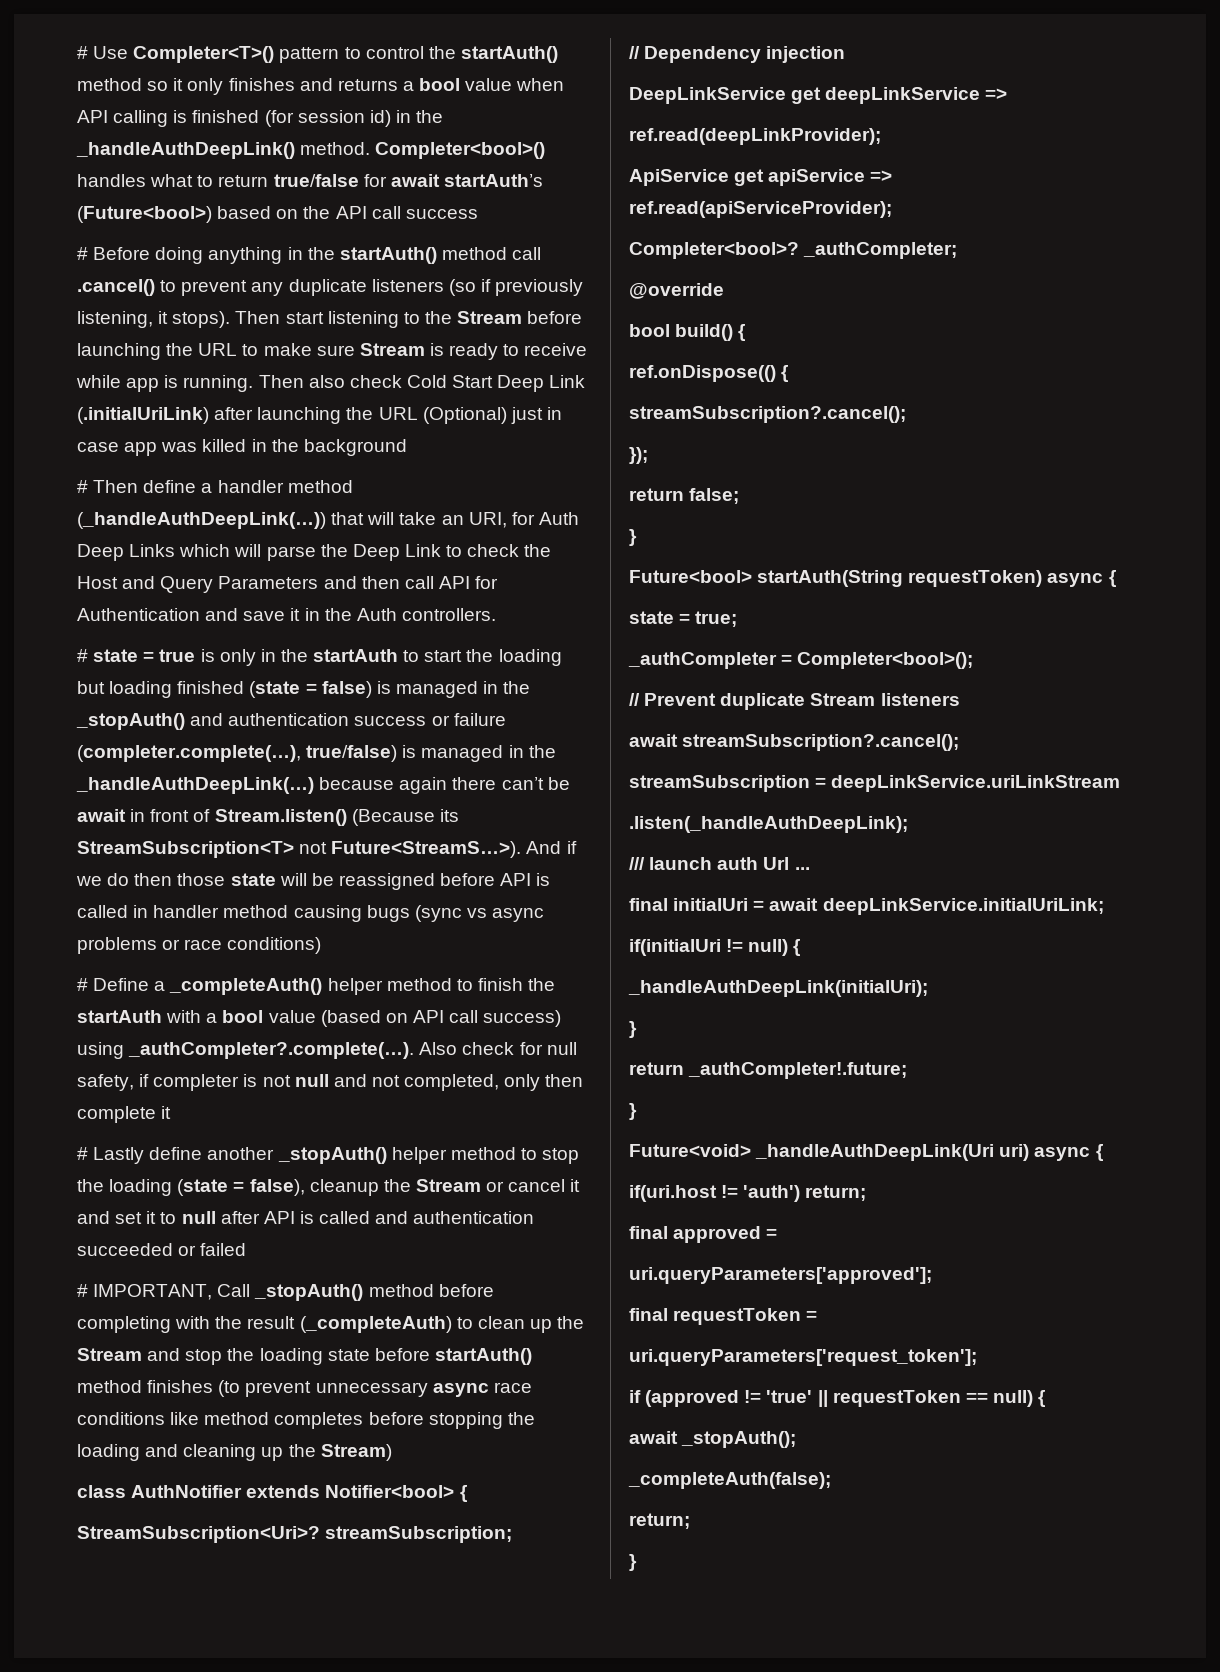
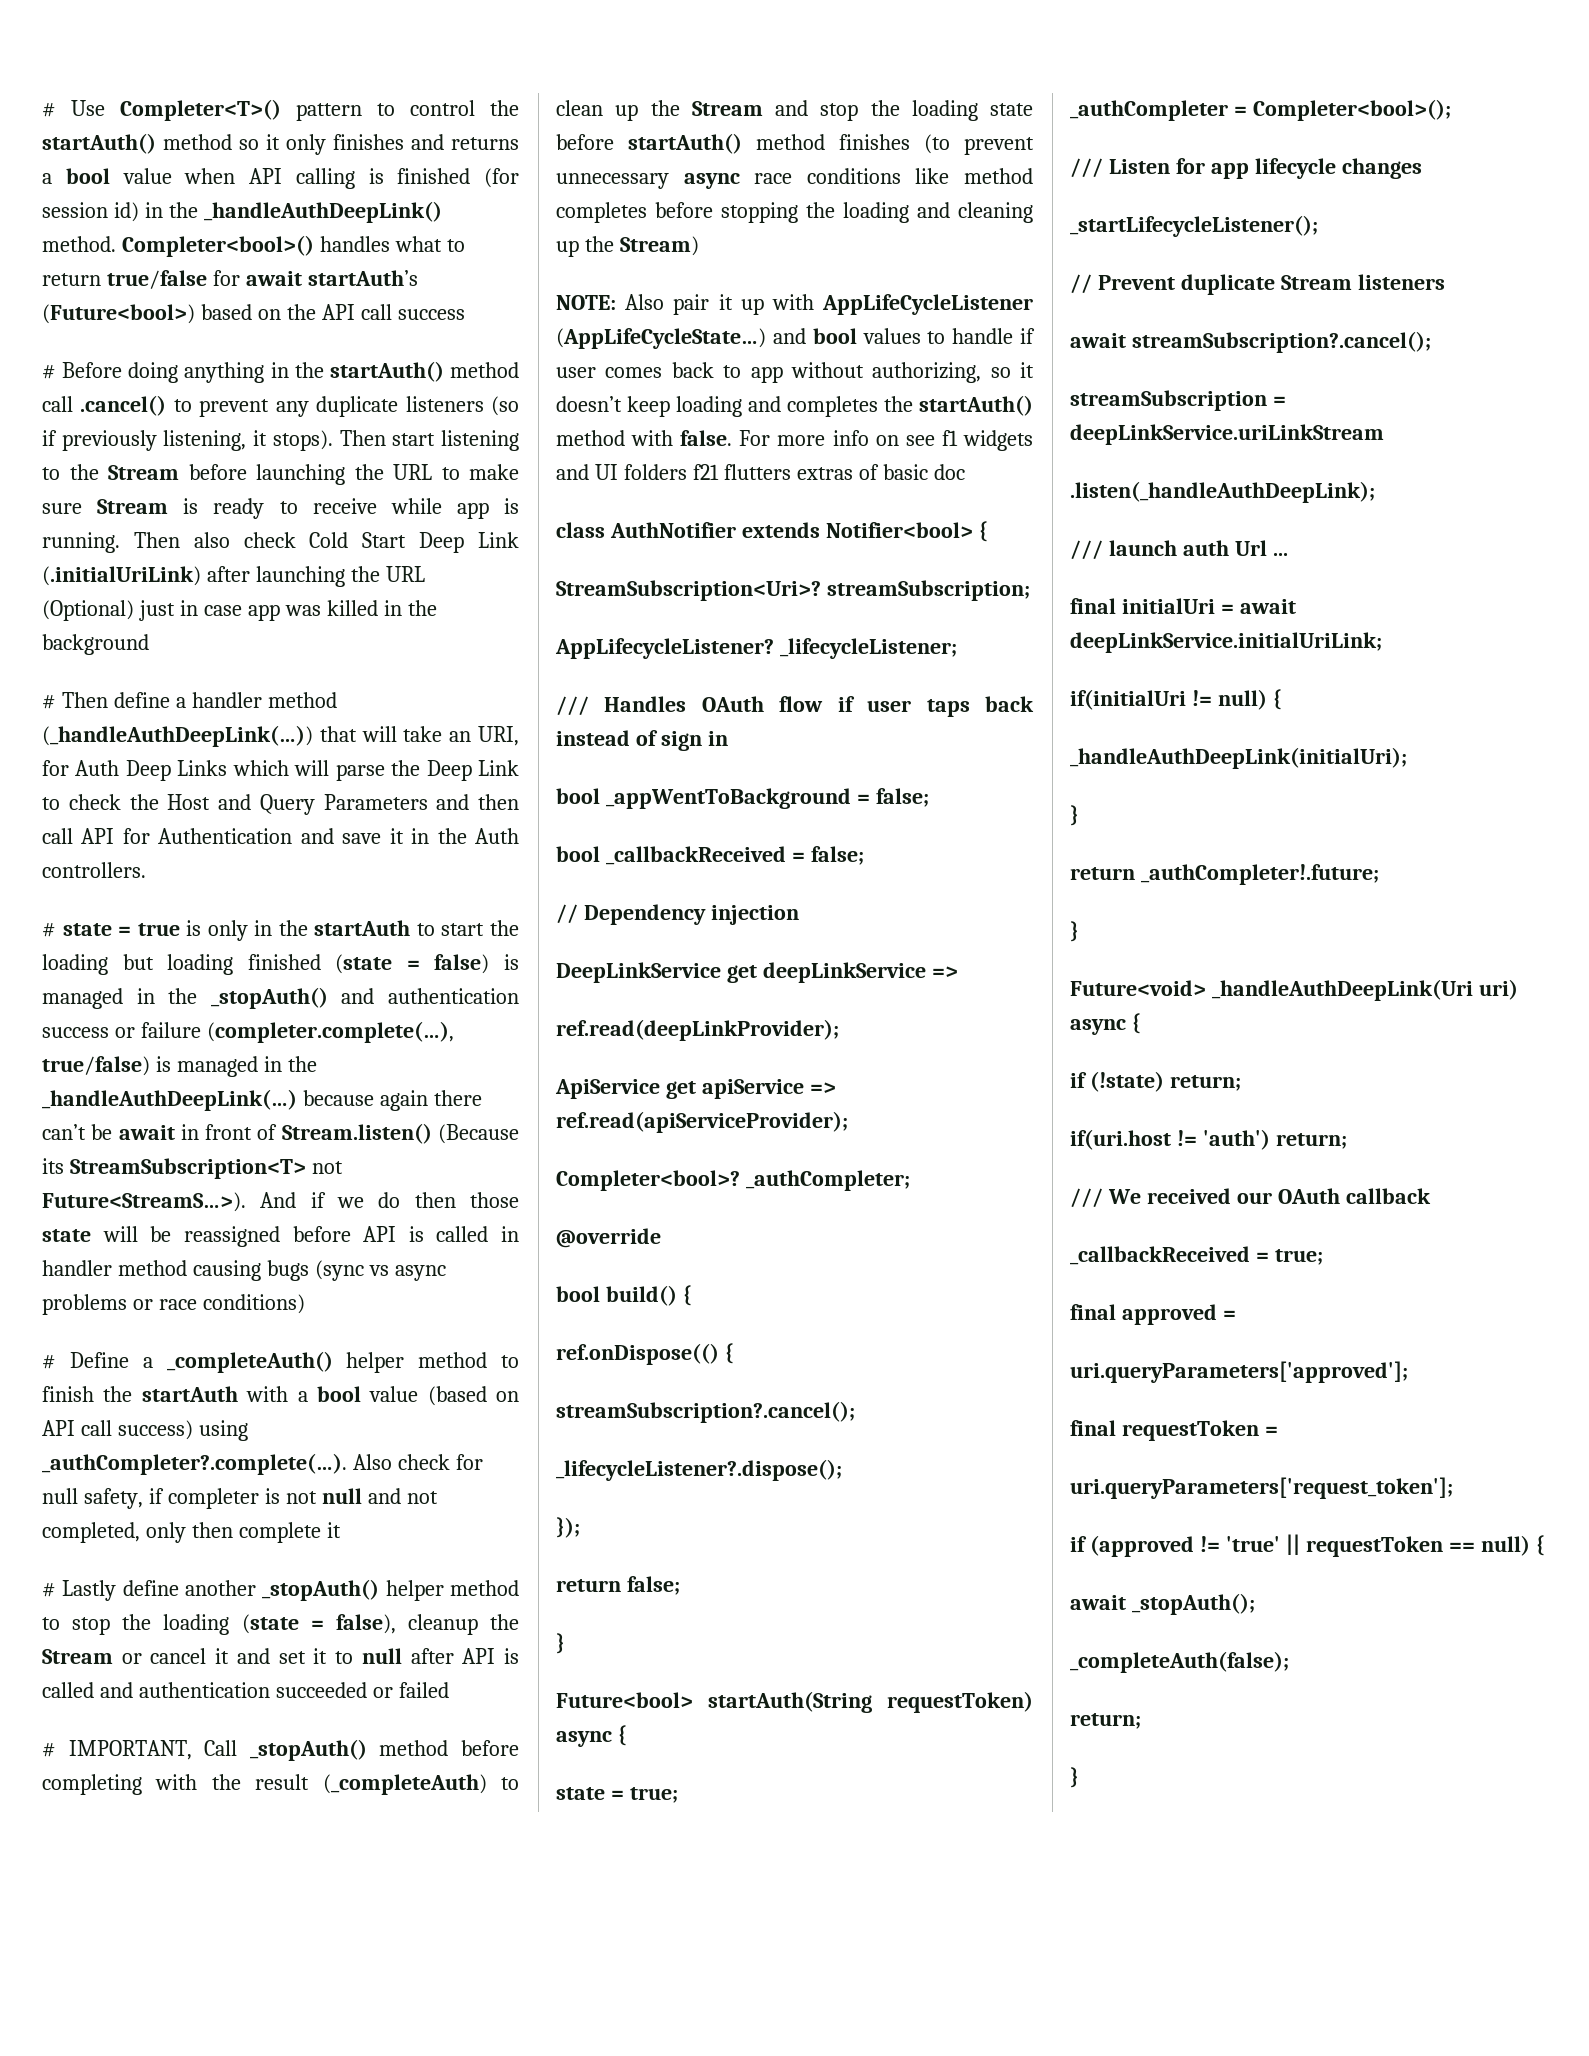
+ NOTE: Also pair it up with AppLifeCycleListener (AppLifeCycleState…) and bool values to handle if user comes back to app without authorizing, so it doesn’t keep loading and completes the startAuth() method with false. For more info on see f1 widgets and UI folders f21 flutters extras of basic doc
+ AppLifecycleListener? _lifecycleListener;
+ /// Handles OAuth flow if user taps back instead of sign in
+ bool _appWentToBackground = false;
+ bool _callbackReceived = false;
+ _lifecycleListener?.dispose();
+ /// Listen for app lifecycle changes
+ _startLifecycleListener();
+ if (!state) return;
+ /// We received our OAuth callback
+ _callbackReceived = true;

